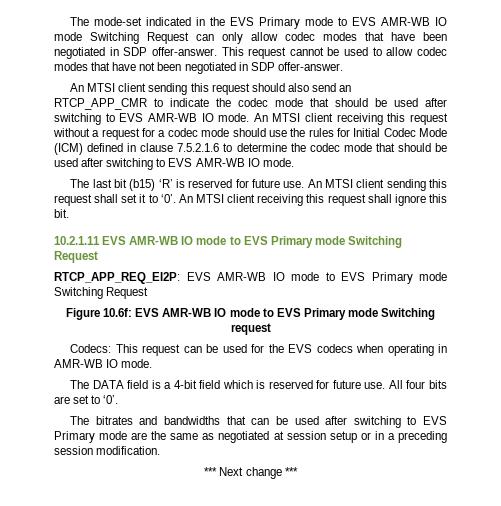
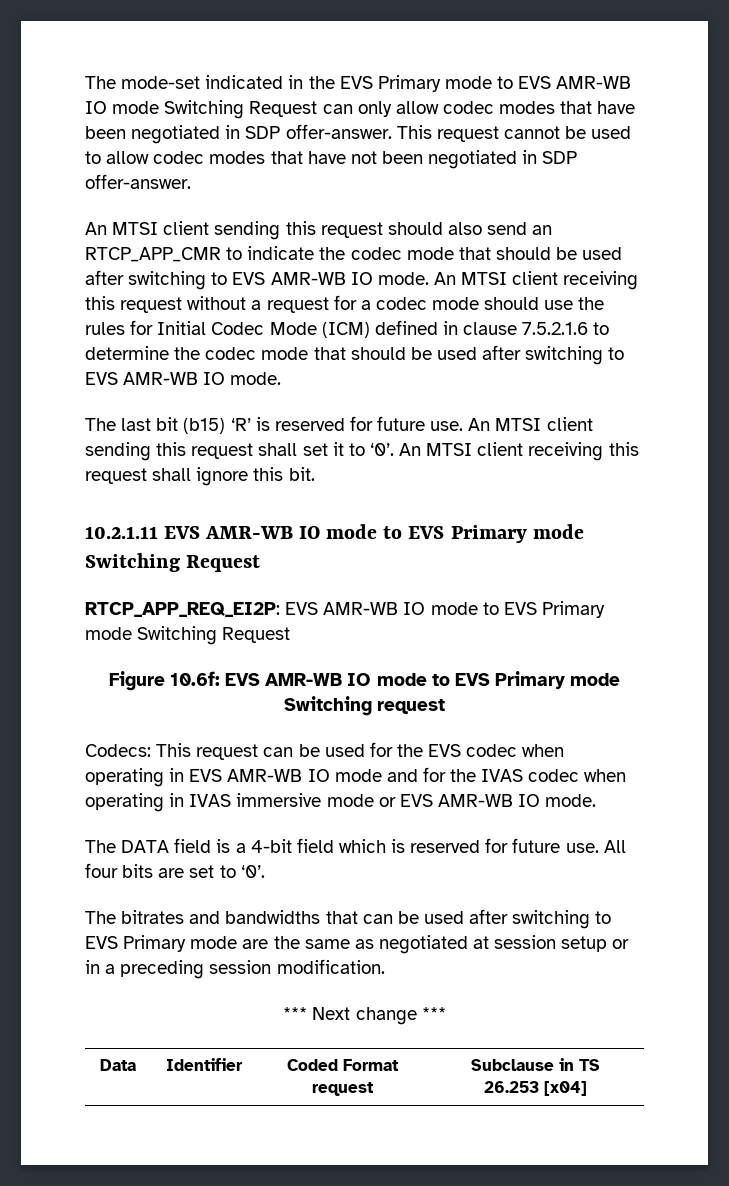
- Codecs: This request can be used for the EVS codecs when operating in AMR-WB IO mode.
+ Codecs: This request can be used for the EVS codec when operating in EVS AMR-WB IO mode and for the IVAS codec when operating in IVAS immersive mode or EVS AMR-WB IO mode.
+ Data | Identifier | Coded Format request | Subclause in TS 26.253 [x04]

